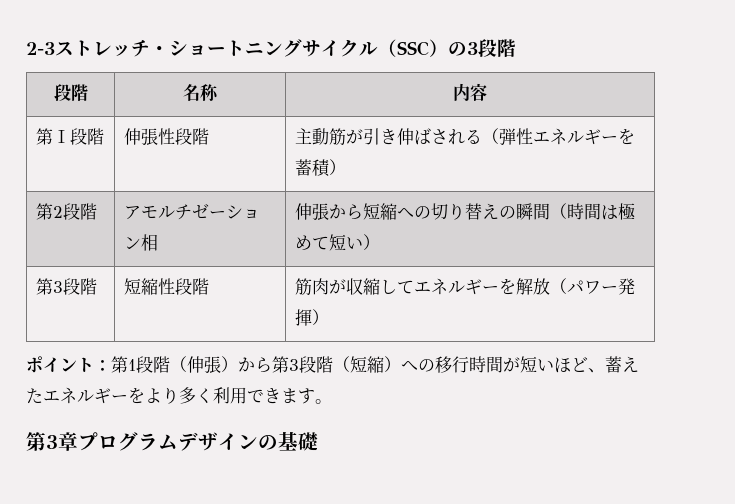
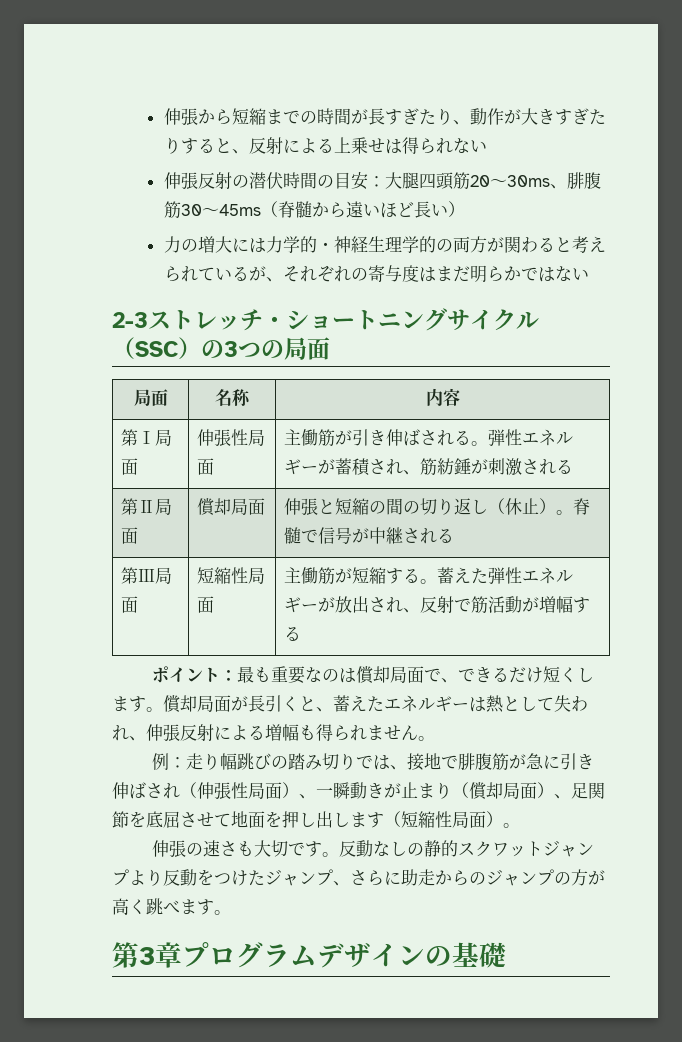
+ 伸張から短縮までの時間が長すぎたり、動作が大きすぎたりすると、反射による上乗せは得られない
+ 伸張反射の潜伏時間の目安：大腿四頭筋20〜30ms、腓腹筋30〜45ms（脊髄から遠いほど長い）
+ 力の増大には力学的・神経生理学的の両方が関わると考えられているが、それぞれの寄与度はまだ明らかではない
- 2-3ストレッチ・ショートニングサイクル（SSC）の3段階
- 段階 | 名称 | 内容
+ 2-3ストレッチ・ショートニングサイクル（SSC）の3つの局面
+ 局面 | 名称 | 内容
- 第Ⅰ段階 | 伸張性段階 | 主動筋が引き伸ばされる（弾性エネルギーを蓄積）
- 第2段階 | アモルチゼーション相 | 伸張から短縮への切り替えの瞬間（時間は極めて短い）
- 第3段階 | 短縮性段階 | 筋肉が収縮してエネルギーを解放（パワー発揮）
- ポイント：第1段階（伸張）から第3段階（短縮）への移行時間が短いほど、蓄えたエネルギーをより多く利用できます。
+ 第Ⅰ局面 | 伸張性局面 | 主働筋が引き伸ばされる。弾性エネルギーが蓄積され、筋紡錘が刺激される
+ 第Ⅱ局面 | 償却局面 | 伸張と短縮の間の切り返し（休止）。脊髄で信号が中継される
+ 第Ⅲ局面 | 短縮性局面 | 主働筋が短縮する。蓄えた弾性エネルギーが放出され、反射で筋活動が増幅する
+ ポイント：最も重要なのは償却局面で、できるだけ短くします。償却局面が長引くと、蓄えたエネルギーは熱として失われ、伸張反射による増幅も得られません。
+ 例：走り幅跳びの踏み切りでは、接地で腓腹筋が急に引き伸ばされ（伸張性局面）、一瞬動きが止まり（償却局面）、足関節を底屈させて地面を押し出します（短縮性局面）。
+ 伸張の速さも大切です。反動なしの静的スクワットジャンプより反動をつけたジャンプ、さらに助走からのジャンプの方が高く跳べます。

